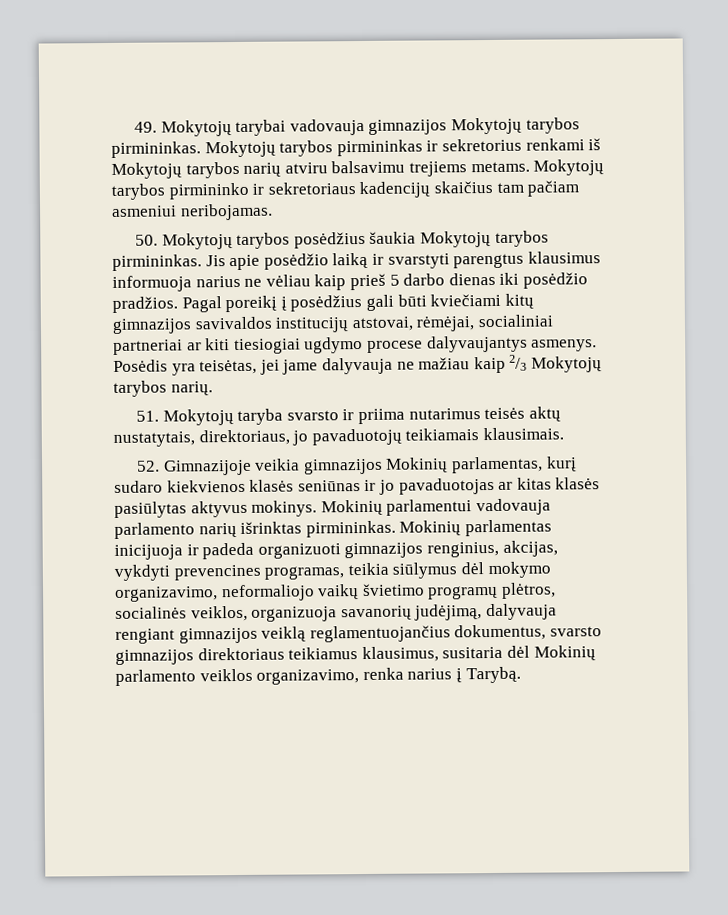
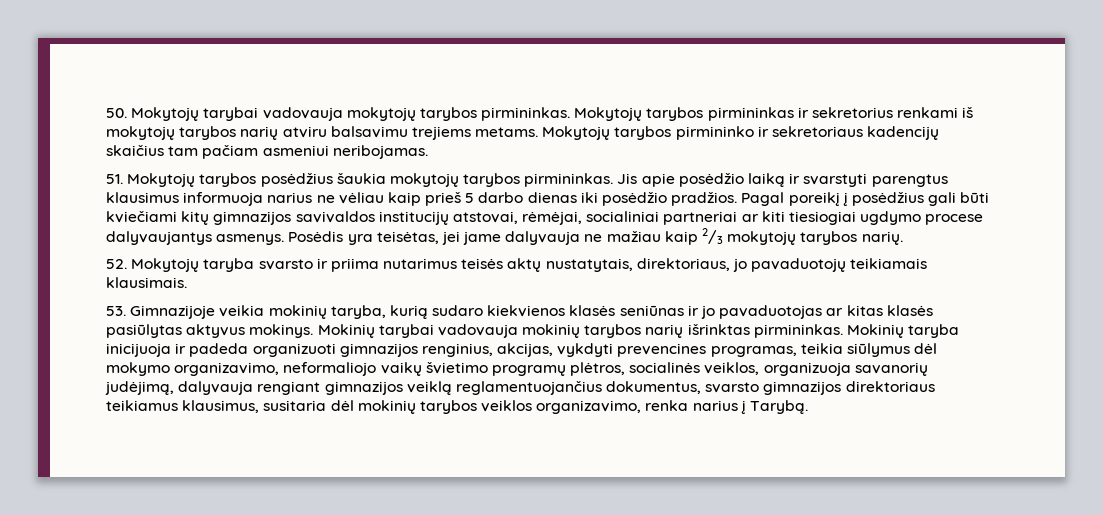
- 49. Mokytojų tarybai vadovauja gimnazijos Mokytojų tarybos pirmininkas.
+ 50. Mokytojų tarybai vadovauja mokytojų tarybos pirmininkas.
- Mokytojų tarybos pirmininkas ir sekretorius renkami iš Mokytojų tarybos narių atviru balsavimu trejiems metams.
+ Mokytojų tarybos pirmininkas ir sekretorius renkami iš mokytojų tarybos narių atviru balsavimu trejiems metams.
- 50. Mokytojų tarybos posėdžius šaukia Mokytojų tarybos pirmininkas.
+ 51. Mokytojų tarybos posėdžius šaukia mokytojų tarybos pirmininkas.
- Posėdis yra teisėtas, jei jame dalyvauja ne mažiau kaip 2/3 Mokytojų tarybos narių.
+ Posėdis yra teisėtas, jei jame dalyvauja ne mažiau kaip 2/3 mokytojų tarybos narių.
- 51. Mokytojų taryba svarsto ir priima nutarimus teisės aktų nustatytais, direktoriaus, jo pavaduotojų teikiamais klausimais.
+ 52. Mokytojų taryba svarsto ir priima nutarimus teisės aktų nustatytais, direktoriaus, jo pavaduotojų teikiamais klausimais.
- 52. Gimnazijoje veikia gimnazijos Mokinių parlamentas, kurį sudaro kiekvienos klasės seniūnas ir jo pavaduotojas ar kitas klasės pasiūlytas aktyvus mokinys.
+ 53. Gimnazijoje veikia mokinių taryba, kurią sudaro kiekvienos klasės seniūnas ir jo pavaduotojas ar kitas klasės pasiūlytas aktyvus mokinys.
- Mokinių parlamentui vadovauja parlamento narių išrinktas pirmininkas.
+ Mokinių tarybai vadovauja mokinių tarybos narių išrinktas pirmininkas.
- Mokinių parlamentas inicijuoja ir padeda organizuoti gimnazijos renginius, akcijas, vykdyti prevencines programas, teikia siūlymus dėl mokymo organizavimo, neformaliojo vaikų švietimo programų plėtros, socialinės veiklos, organizuoja savanorių judėjimą, dalyvauja rengiant gimnazijos veiklą reglamentuojančius dokumentus, svarsto gimnazijos direktoriaus teikiamus klausimus, susitaria dėl Mokinių parlamento veiklos organizavimo, renka narius į Tarybą.
+ Mokinių taryba inicijuoja ir padeda organizuoti gimnazijos renginius, akcijas, vykdyti prevencines programas, teikia siūlymus dėl mokymo organizavimo, neformaliojo vaikų švietimo programų plėtros, socialinės veiklos, organizuoja savanorių judėjimą, dalyvauja rengiant gimnazijos veiklą reglamentuojančius dokumentus, svarsto gimnazijos direktoriaus teikiamus klausimus, susitaria dėl mokinių tarybos veiklos organizavimo, renka narius į Tarybą.

